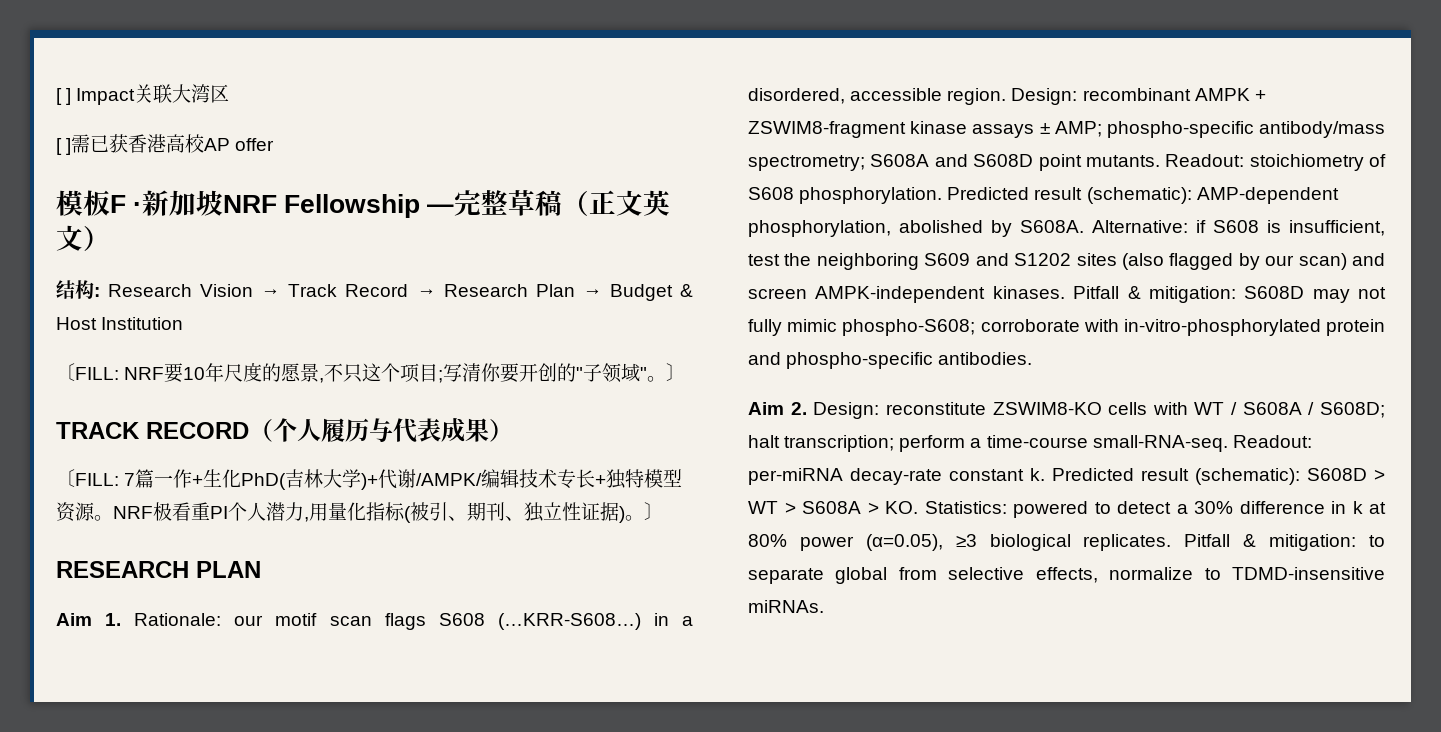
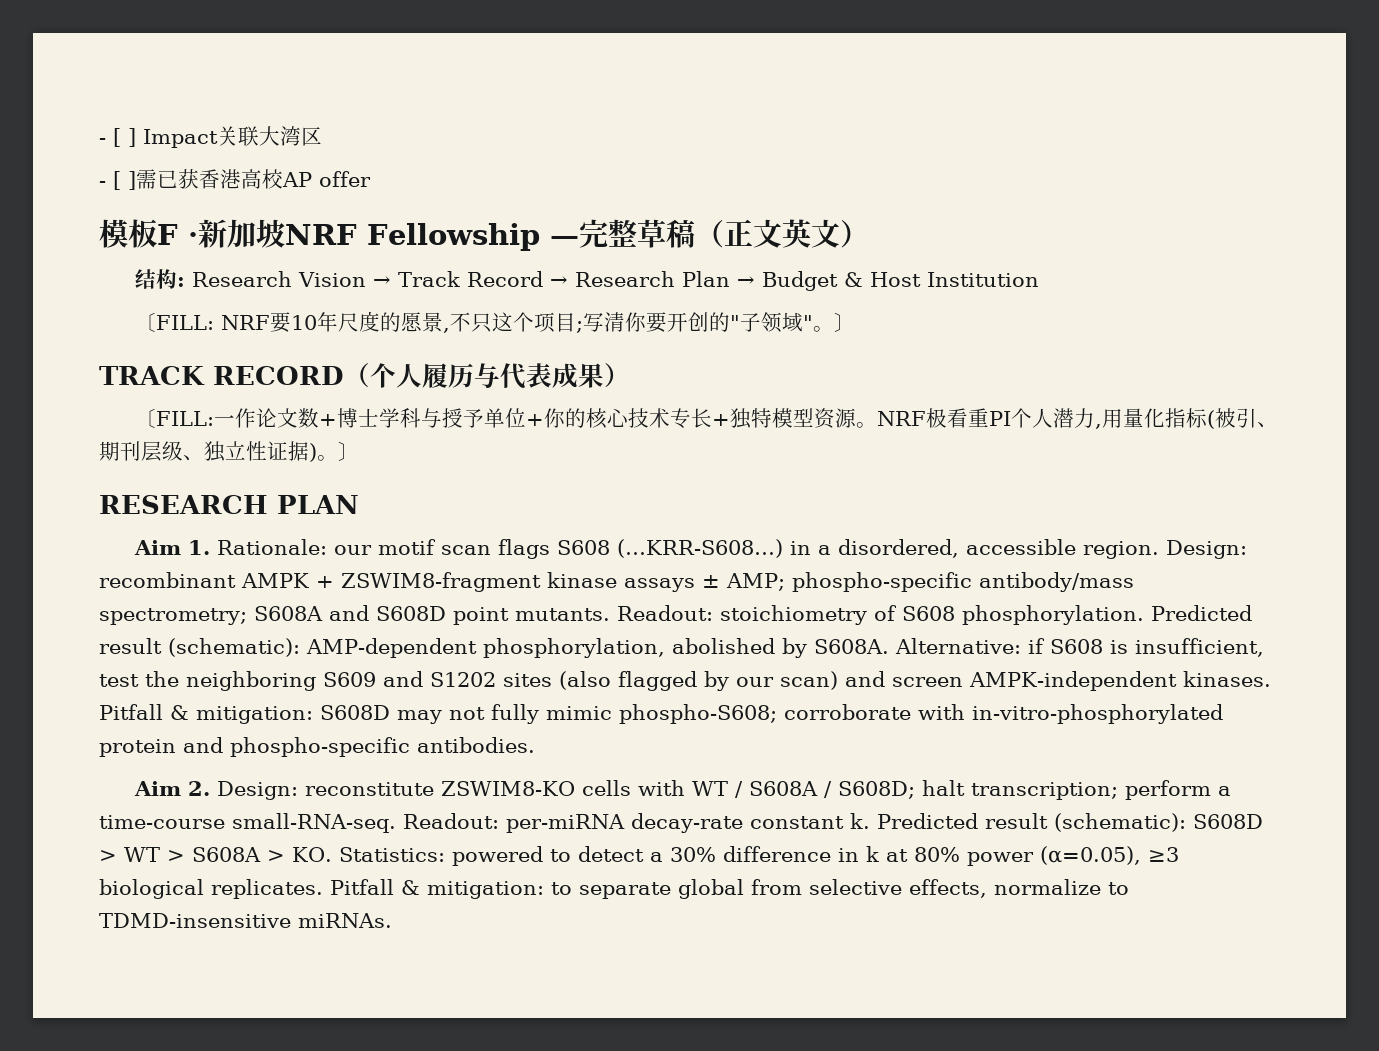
- [ ] Impact关联大湾区
+ - [ ] Impact关联大湾区
- [ ]需已获香港高校AP offer
+ - [ ]需已获香港高校AP offer
- 〔FILL: 7篇一作+生化PhD(吉林大学)+代谢/AMPK/编辑技术专长+独特模型资源。
+ 〔FILL:一作论文数+博士学科与授予单位+你的核心技术专长+独特模型资源。
- NRF极看重PI个人潜力,用量化指标(被引、期刊、独立性证据)。
+ NRF极看重PI个人潜力,用量化指标(被引、期刊层级、独立性证据)。

